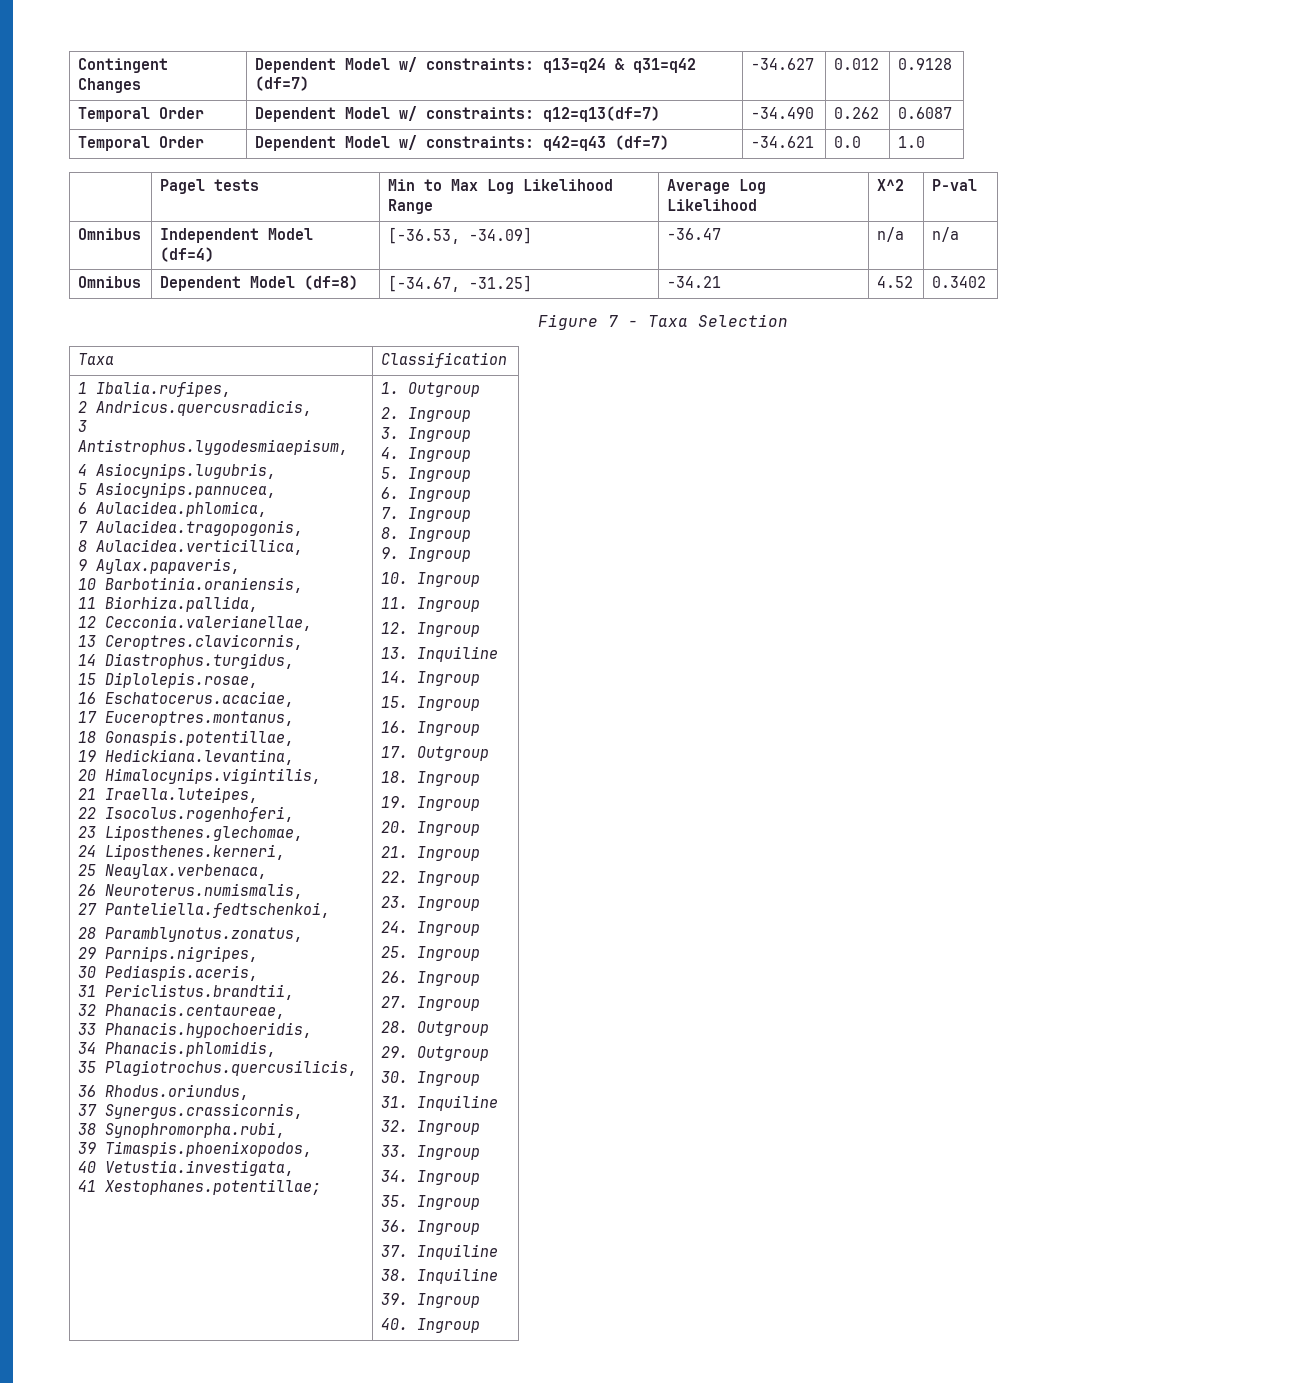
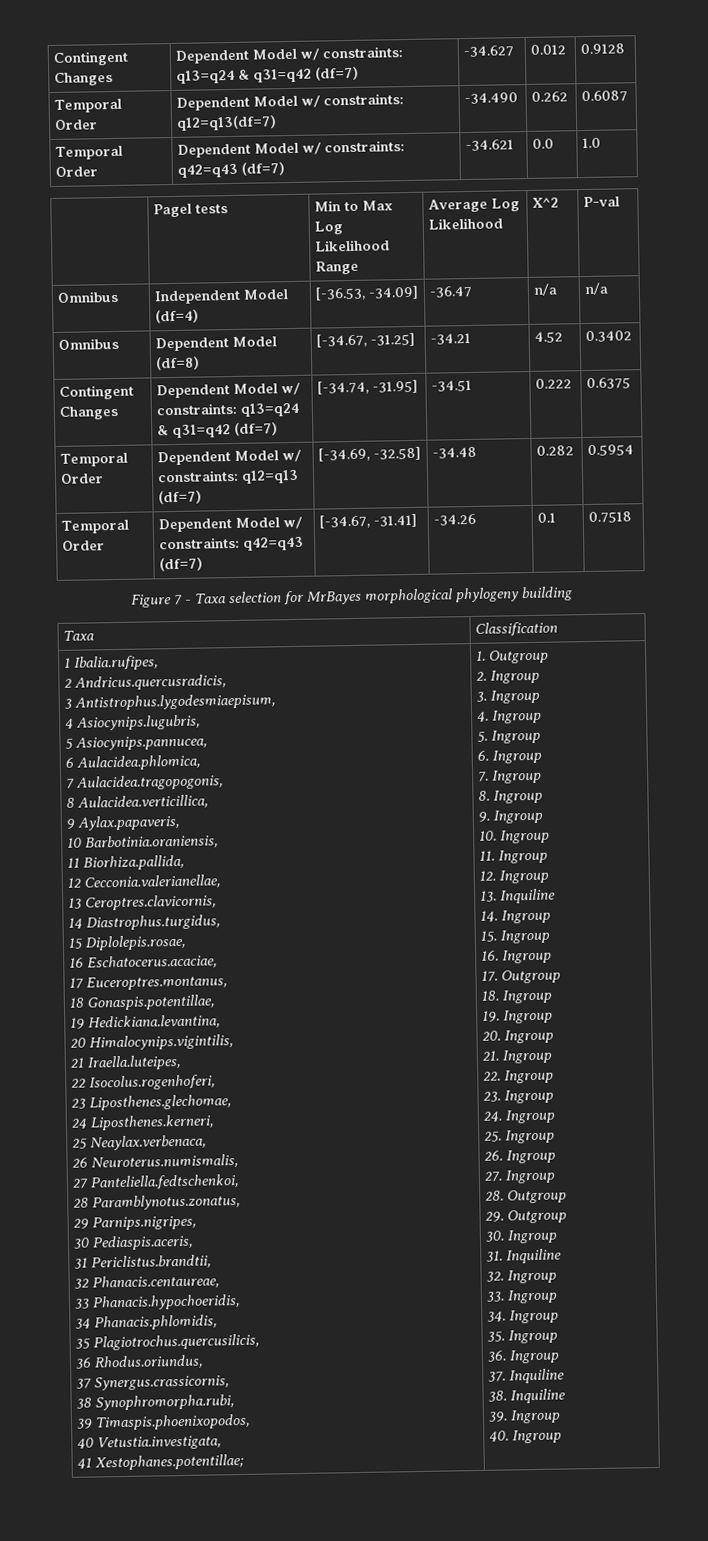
- Figure 7 - Taxa Selection
+ Contingent Changes | Dependent Model w/ constraints: q13=q24 & q31=q42 (df=7) | [-34.74, -31.95] | -34.51 | 0.222 | 0.6375
+ Temporal Order | Dependent Model w/ constraints: q12=q13 (df=7) | [-34.69, -32.58] | -34.48 | 0.282 | 0.5954
+ Temporal Order | Dependent Model w/ constraints: q42=q43 (df=7) | [-34.67, -31.41] | -34.26 | 0.1 | 0.7518
+ Figure 7 - Taxa selection for MrBayes morphological phylogeny building

